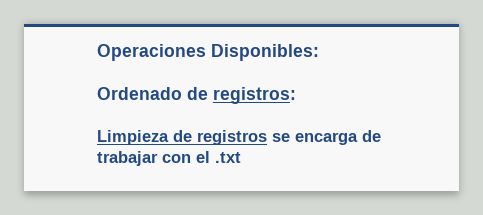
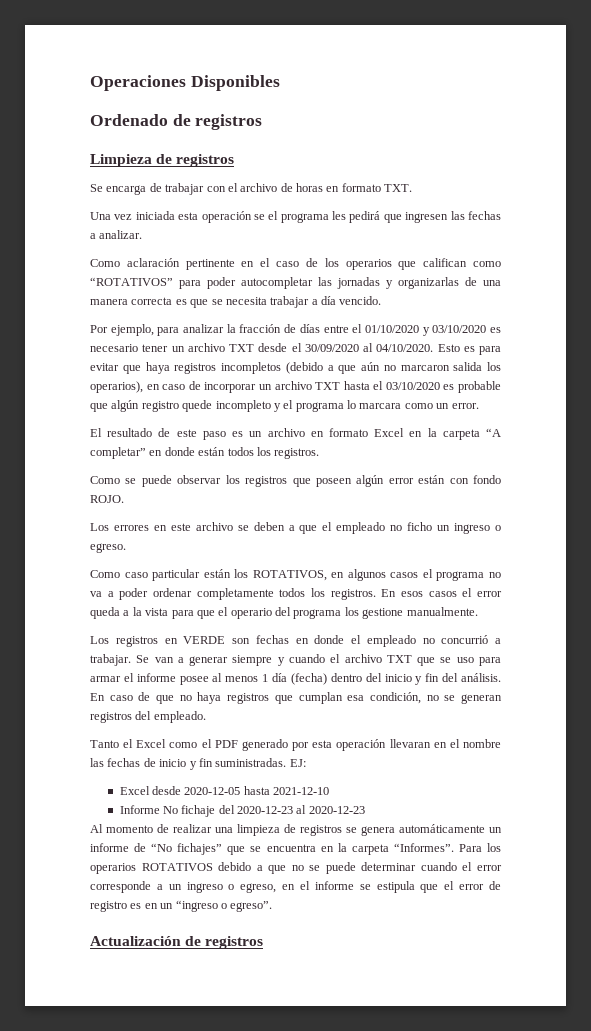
- Operaciones Disponibles:
+ Operaciones Disponibles
- Ordenado de registros:
+ Ordenado de registros
- Limpieza de registros se encarga de trabajar con el .txt
+ Limpieza de registros
+ Se encarga de trabajar con el archivo de horas en formato TXT.
+ Una vez iniciada esta operación se el programa les pedirá que ingresen las fechas a analizar.
+ Como aclaración pertinente en el caso de los operarios que califican como “ROTATIVOS” para poder autocompletar las jornadas y organizarlas de una manera correcta es que se necesita trabajar a día vencido.
+ Por ejemplo, para analizar la fracción de días entre el 01/10/2020 y 03/10/2020 es necesario tener un archivo TXT desde el 30/09/2020 al 04/10/2020. Esto es para evitar que haya registros incompletos (debido a que aún no marcaron salida los operarios), en caso de incorporar un archivo TXT hasta el 03/10/2020 es probable que algún registro quede incompleto y el programa lo marcara como un error.
+ El resultado de este paso es un archivo en formato Excel en la carpeta “A completar” en donde están todos los registros.
+ Como se puede observar los registros que poseen algún error están con fondo ROJO.
+ Los errores en este archivo se deben a que el empleado no ficho un ingreso o egreso.
+ Como caso particular están los ROTATIVOS, en algunos casos el programa no va a poder ordenar completamente todos los registros. En esos casos el error queda a la vista para que el operario del programa los gestione manualmente.
+ Los registros en VERDE son fechas en donde el empleado no concurrió a trabajar. Se van a generar siempre y cuando el archivo TXT que se uso para armar el informe posee al menos 1 día (fecha) dentro del inicio y fin del análisis. En caso de que no haya registros que cumplan esa condición, no se generan registros del empleado.
+ Tanto el Excel como el PDF generado por esta operación llevaran en el nombre las fechas de inicio y fin suministradas. EJ:
+ Excel desde 2020-12-05 hasta 2021-12-10
+ Informe No fichaje del 2020-12-23 al 2020-12-23
+ Al momento de realizar una limpieza de registros se genera automáticamente un informe de “No fichajes” que se encuentra en la carpeta “Informes”. Para los operarios ROTATIVOS debido a que no se puede determinar cuando el error corresponde a un ingreso o egreso, en el informe se estipula que el error de registro es en un “ingreso o egreso”.
+ Actualización de registros

